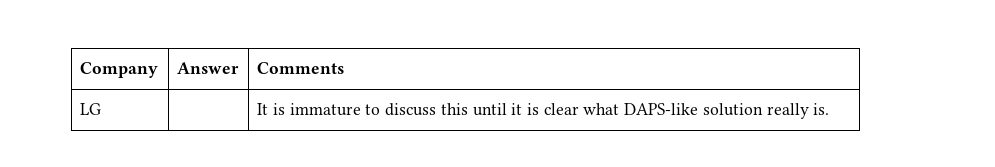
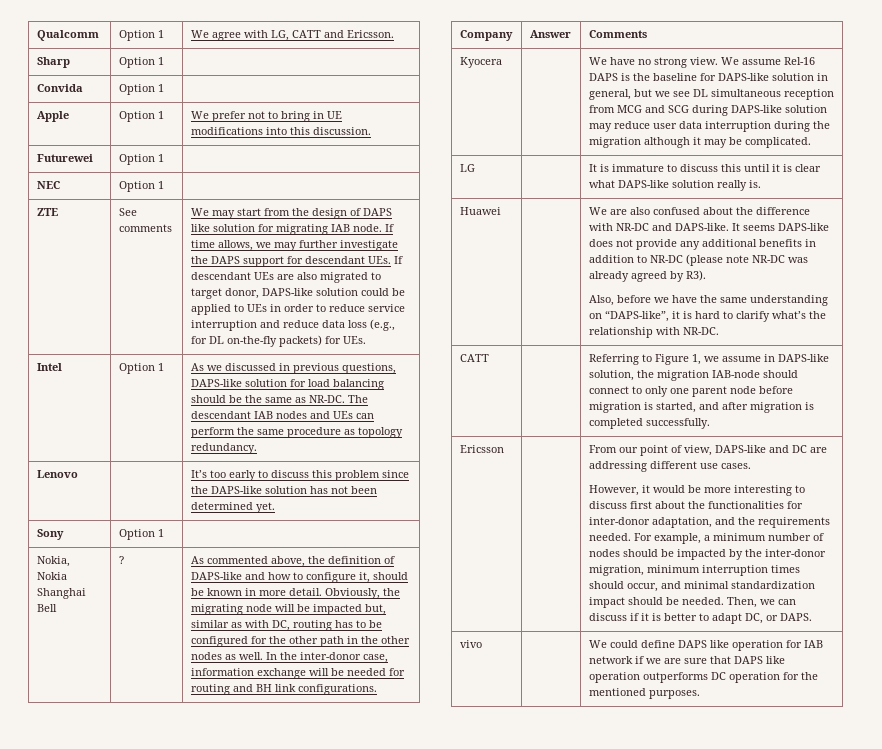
+ Qualcomm | Option 1 | We agree with LG, CATT and Ericsson.
+ Sharp | Option 1 |
+ Convida | Option 1 |
+ Apple | Option 1 | We prefer not to bring in UE modifications into this discussion.
+ Futurewei | Option 1 |
+ NEC | Option 1 |
+ ZTE | See comments | We may start from the design of DAPS like solution for migrating IAB node. If time allows, we may further investigate the DAPS support for descendant UEs. If descendant UEs are also migrated to target donor, DAPS-like solution could be applied to UEs in order to reduce service interruption and reduce data loss (e.g., for DL on-the-fly packets) for UEs.
+ Intel | Option 1 | As we discussed in previous questions, DAPS-like solution for load balancing should be the same as NR-DC. The descendant IAB nodes and UEs can perform the same procedure as topology redundancy.
+ Lenovo | | It’s too early to discuss this problem since the DAPS-like solution has not been determined yet.
+ Sony | Option 1 |
+ Nokia, Nokia Shanghai Bell | ? | As commented above, the definition of DAPS-like and how to configure it, should be known in more detail. Obviously, the migrating node will be impacted but, similar as with DC, routing has to be configured for the other path in the other nodes as well. In the inter-donor case, information exchange will be needed for routing and BH link configurations.
  Company | Answer | Comments
+ Kyocera | | We have no strong view. We assume Rel-16 DAPS is the baseline for DAPS-like solution in general, but we see DL simultaneous reception from MCG and SCG during DAPS-like solution may reduce user data interruption during the migration although it may be complicated.
+ Huawei | | We are also confused about the difference with NR-DC and DAPS-like. It seems DAPS-like does not provide any additional benefits in addition to NR-DC (please note NR-DC was already agreed by R3).
+ Also, before we have the same understanding on “DAPS-like”, it is hard to clarify what’s the relationship with NR-DC.
+ CATT | | Referring to Figure 1, we assume in DAPS-like solution, the migration IAB-node should connect to only one parent node before migration is started, and after migration is completed successfully.
+ Ericsson | | From our point of view, DAPS-like and DC are addressing different use cases.
+ However, it would be more interesting to discuss first about the functionalities for inter-donor adaptation, and the requirements needed. For example, a minimum number of nodes should be impacted by the inter-donor migration, minimum interruption times should occur, and minimal standardization impact should be needed. Then, we can discuss if it is better to adapt DC, or DAPS.
+ vivo | | We could define DAPS like operation for IAB network if we are sure that DAPS like operation outperforms DC operation for the mentioned purposes.

